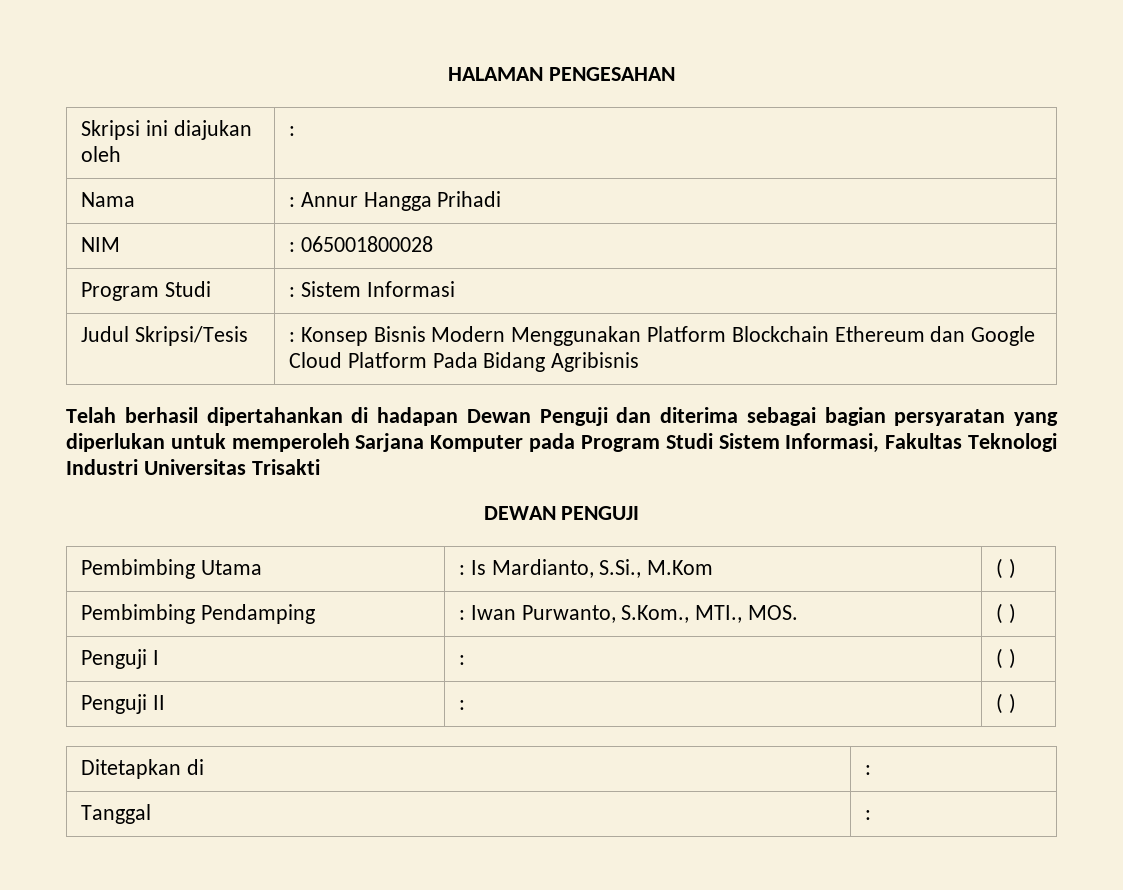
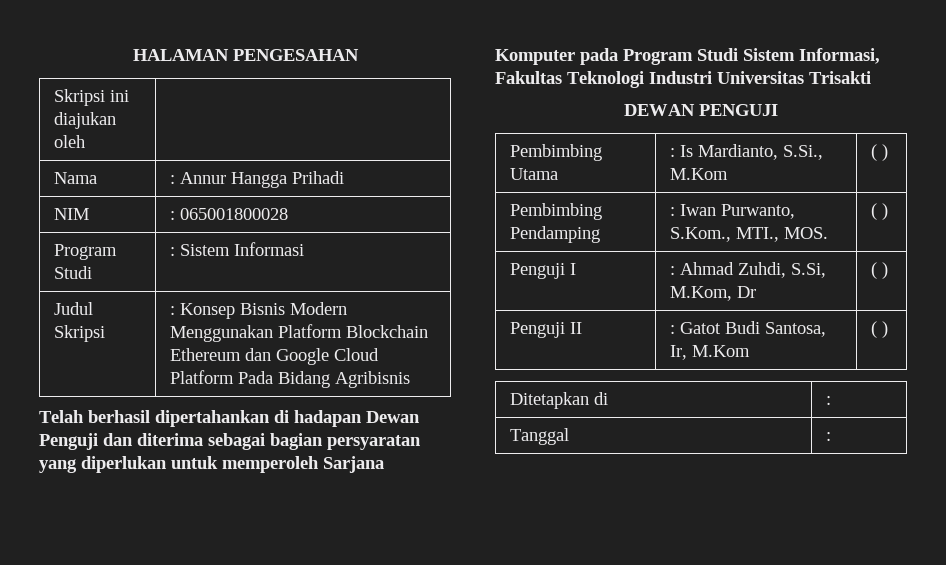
- Skripsi ini diajukan oleh | :
+ Skripsi ini diajukan oleh |
- Judul Skripsi/Tesis | : Konsep Bisnis Modern Menggunakan Platform Blockchain Ethereum dan Google Cloud Platform Pada Bidang Agribisnis
+ Judul Skripsi | : Konsep Bisnis Modern Menggunakan Platform Blockchain Ethereum dan Google Cloud Platform Pada Bidang Agribisnis
- Penguji I | : | ( )
+ Penguji I | : Ahmad Zuhdi, S.Si, M.Kom, Dr | ( )
- Penguji II | : | ( )
+ Penguji II | : Gatot Budi Santosa, Ir, M.Kom | ( )

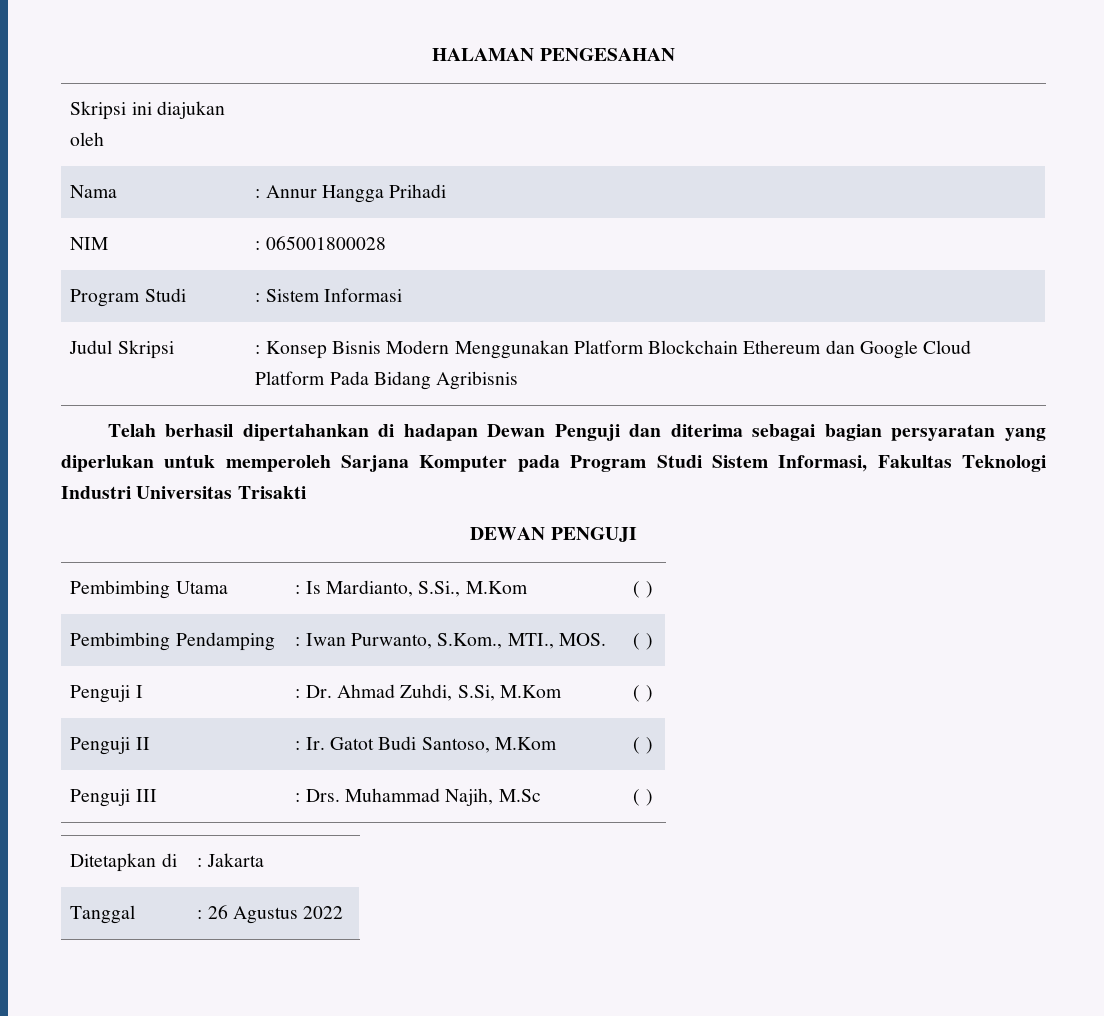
- Penguji I | : Ahmad Zuhdi, S.Si, M.Kom, Dr | ( )
+ Penguji I | : Dr. Ahmad Zuhdi, S.Si, M.Kom | ( )
- Penguji II | : Gatot Budi Santosa, Ir, M.Kom | ( )
+ Penguji II | : Ir. Gatot Budi Santoso, M.Kom | ( )
+ Penguji III | : Drs. Muhammad Najih, M.Sc | ( )
- Ditetapkan di | :
+ Ditetapkan di | : Jakarta
- Tanggal | :
+ Tanggal | : 26 Agustus 2022

